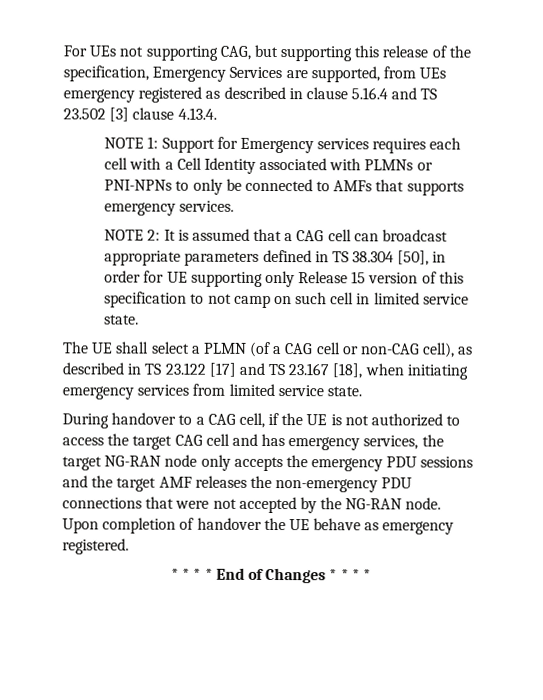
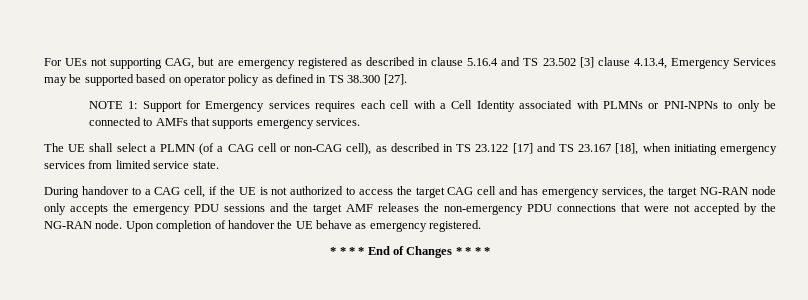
- For UEs not supporting CAG, but supporting this release of the specification, Emergency Services are supported, from UEs emergency registered as described in clause 5.16.4 and TS 23.502 [3] clause 4.13.4.
+ For UEs not supporting CAG, but are emergency registered as described in clause 5.16.4 and TS 23.502 [3] clause 4.13.4, Emergency Services may be supported based on operator policy as defined in TS 38.300 [27].
- NOTE 2: It is assumed that a CAG cell can broadcast appropriate parameters defined in TS 38.304 [50], in order for UE supporting only Release 15 version of this specification to not camp on such cell in limited service state.

